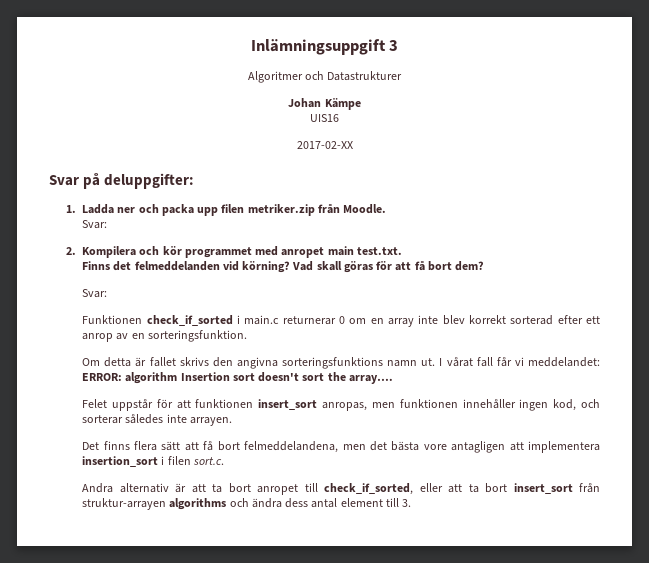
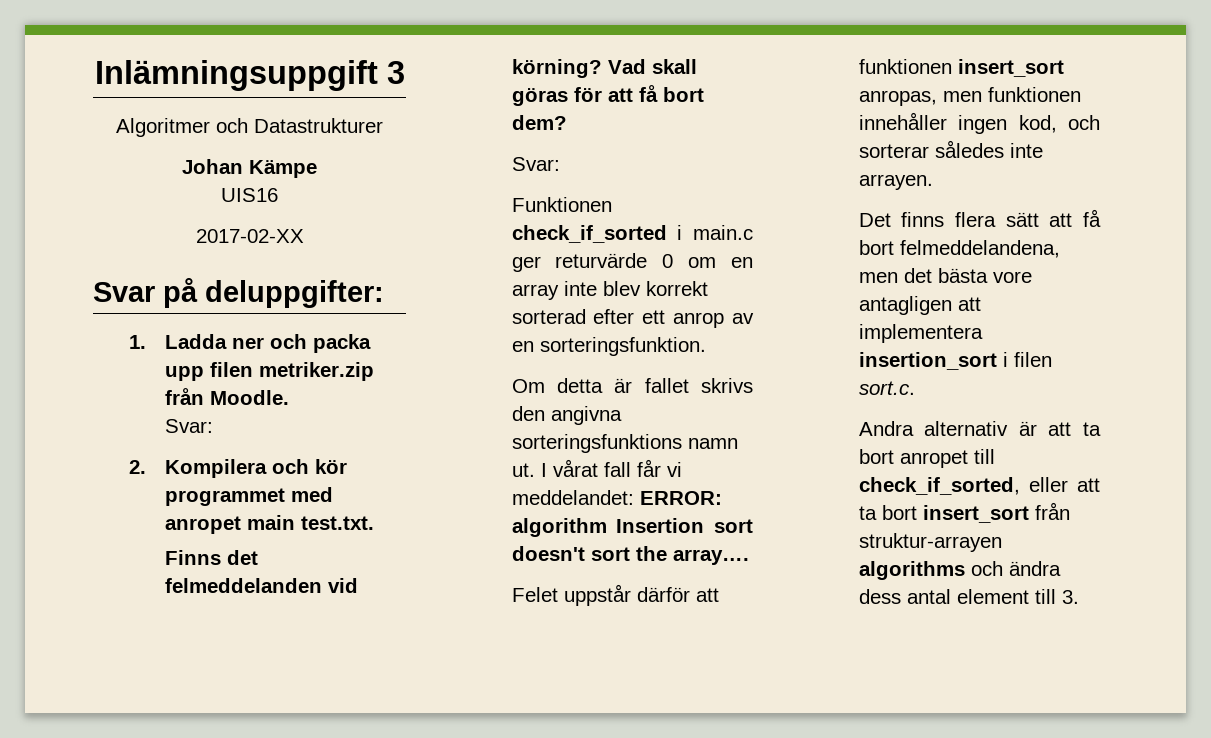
- Funktionen check_if_sorted i main.c returnerar 0 om en array inte blev korrekt sorterad efter ett anrop av en sorteringsfunktion.
+ Funktionen check_if_sorted i main.c ger returvärde 0 om en array inte blev korrekt sorterad efter ett anrop av en sorteringsfunktion.
- Felet uppstår för att funktionen insert_sort anropas, men funktionen innehåller ingen kod, och sorterar således inte arrayen.
+ Felet uppstår därför att funktionen insert_sort anropas, men funktionen innehåller ingen kod, och sorterar således inte arrayen.

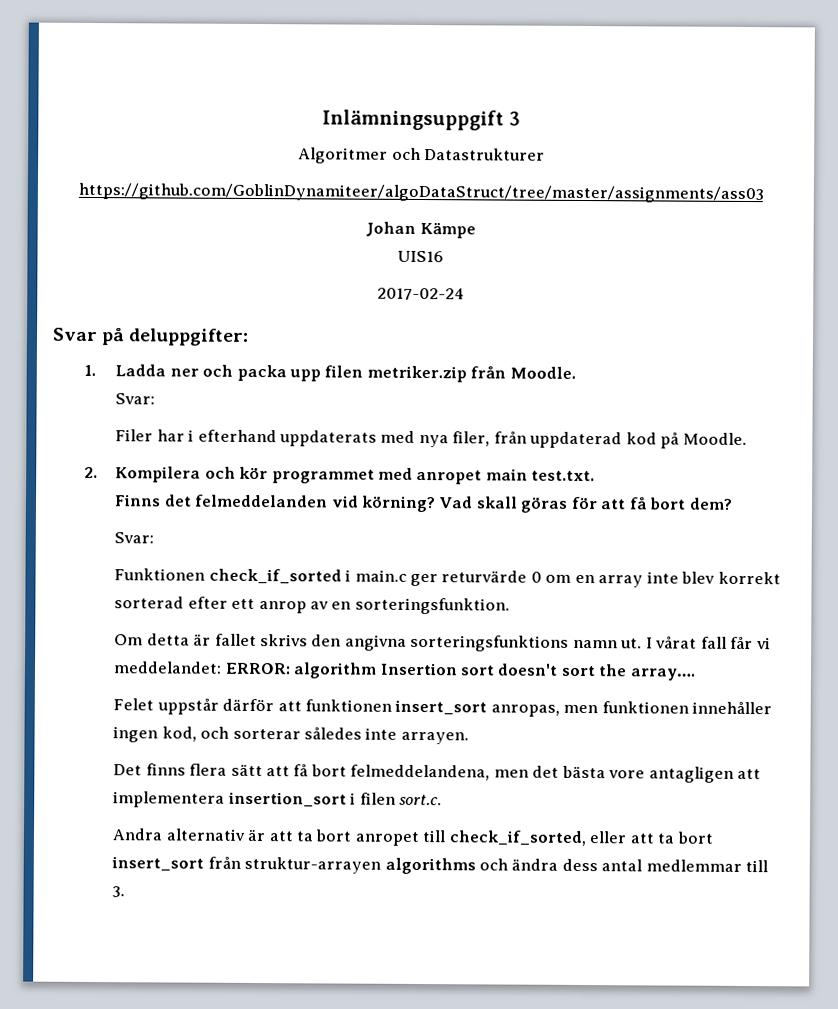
+ https://github.com/GoblinDynamiteer/algoDataStruct/tree/master/assignments/ass03
- 2017-02-XX
+ 2017-02-24
+ Filer har i efterhand uppdaterats med nya filer, från uppdaterad kod på Moodle.
- Andra alternativ är att ta bort anropet till check_if_sorted, eller att ta bort insert_sort från struktur-arrayen algorithms och ändra dess antal element till 3.
+ Andra alternativ är att ta bort anropet till check_if_sorted, eller att ta bort insert_sort från struktur-arrayen algorithms och ändra dess antal medlemmar till 3.

